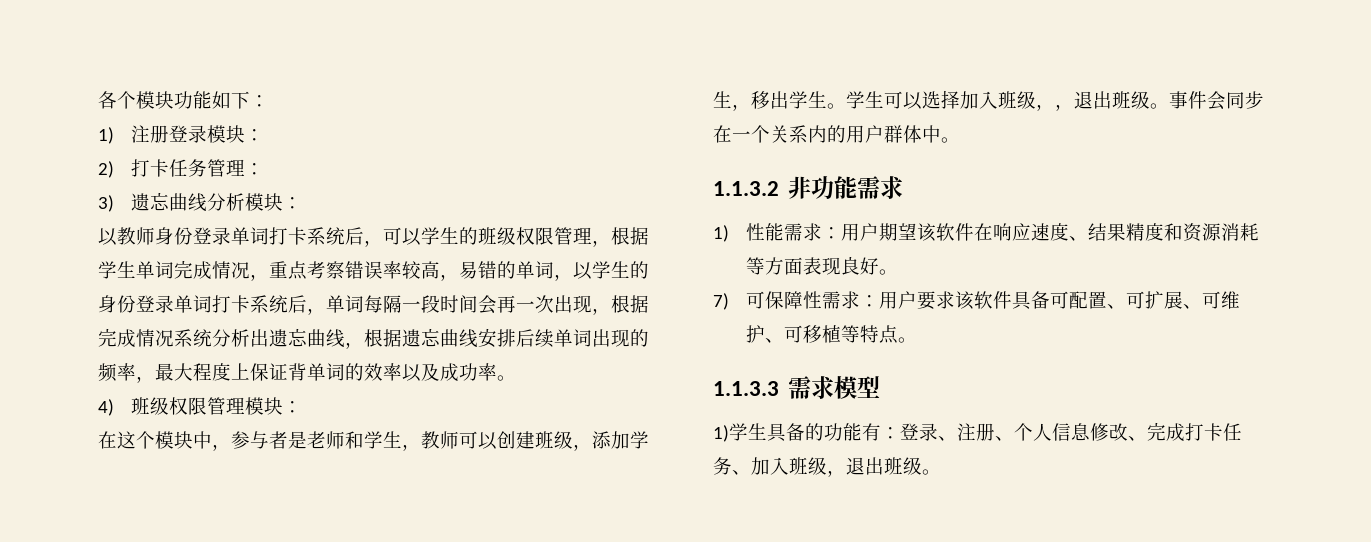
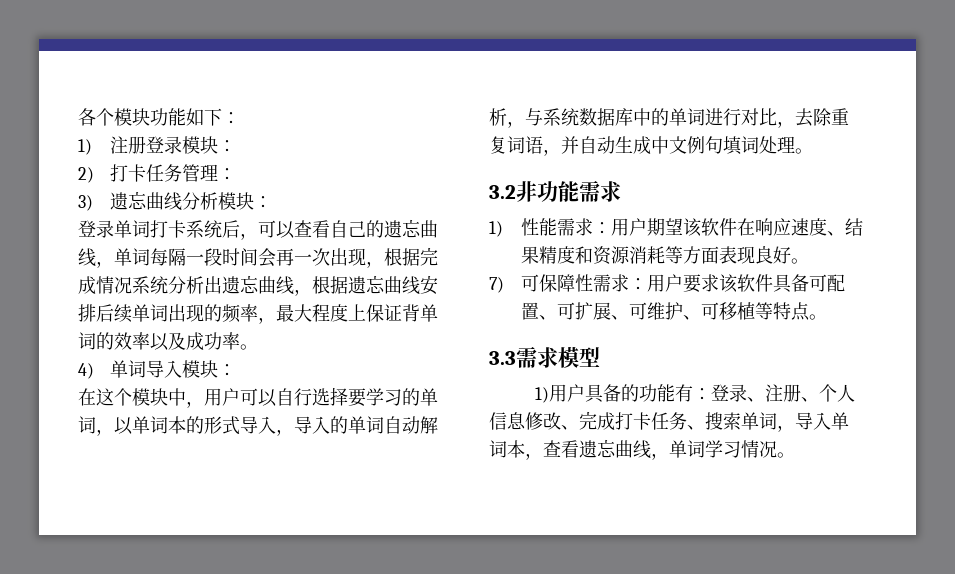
- 以教师身份登录单词打卡系统后，可以学生的班级权限管理，根据学生单词完成情况，重点考察错误率较高，易错的单词，以学生的身份登录单词打卡系统后，单词每隔一段时间会再一次出现，根据完成情况系统分析出遗忘曲线，根据遗忘曲线安排后续单词出现的频率，最大程度上保证背单词的效率以及成功率。
+ 登录单词打卡系统后，可以查看自己的遗忘曲线，单词每隔一段时间会再一次出现，根据完成情况系统分析出遗忘曲线，根据遗忘曲线安排后续单词出现的频率，最大程度上保证背单词的效率以及成功率。
- 4)班级权限管理模块：
+ 4)单词导入模块：
- 在这个模块中，参与者是老师和学生，教师可以创建班级，添加学生，移出学生。学生可以选择加入班级，，退出班级。事件会同步在一个关系内的用户群体中。
- 1.1.3.2非功能需求
+ 在这个模块中，用户可以自行选择要学习的单词，以单词本的形式导入，导入的单词自动解析，与系统数据库中的单词进行对比，去除重复词语，并自动生成中文例句填词处理。
+ 3.2非功能需求
- 1.1.3.3需求模型
+ 3.3需求模型
- 1)学生具备的功能有：登录、注册、个人信息修改、完成打卡任务、加入班级，退出班级。
+ 1)用户具备的功能有：登录、注册、个人信息修改、完成打卡任务、搜索单词，导入单词本，查看遗忘曲线，单词学习情况。

